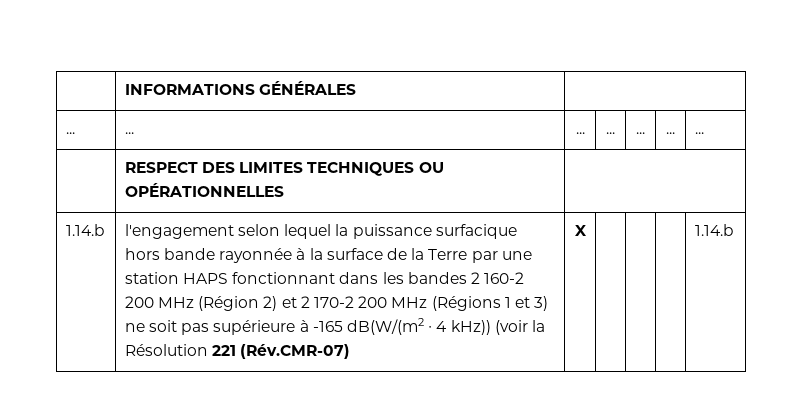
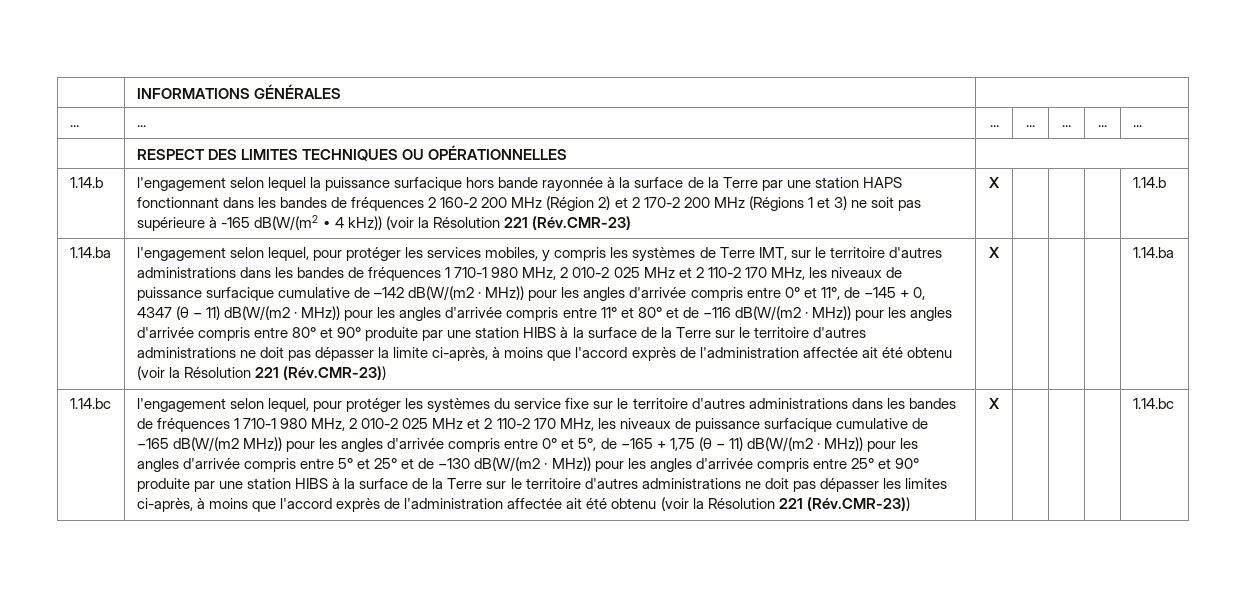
- l'engagement selon lequel la puissance surfacique hors bande rayonnée à la surface de la Terre par une station HAPS fonctionnant dans les bandes 2 160-2 200 MHz (Région 2) et 2 170-2 200 MHz (Régions 1 et 3) ne soit pas supérieure à -165 dB(W/(m2 ∙ 4 kHz)) (voir la Résolution 221 (Rév.CMR-07)
+ l'engagement selon lequel la puissance surfacique hors bande rayonnée à la surface de la Terre par une station HAPS fonctionnant dans les bandes de fréquences 2 160-2 200 MHz (Région 2) et 2 170-2 200 MHz (Régions 1 et 3) ne soit pas supérieure à -165 dB(W/(m2 ∙ 4 kHz)) (voir la Résolution 221 (Rév.CMR-23)
+ 1.14.ba | l'engagement selon lequel, pour protéger les services mobiles, y compris les systèmes de Terre IMT, sur le territoire d'autres administrations dans les bandes de fréquences 1 710-1 980 MHz, 2 010-2 025 MHz et 2 110-2 170 MHz, les niveaux de puissance surfacique cumulative de –142 dB(W/(m2 · MHz)) pour les angles d'arrivée compris entre 0° et 11°, de −145 + 0, 4347 (θ − 11) dB(W/(m2 · MHz)) pour les angles d'arrivée compris entre 11° et 80° et de −116 dB(W/(m2 · MHz)) pour les angles d'arrivée compris entre 80° et 90° produite par une station HIBS à la surface de la Terre sur le territoire d'autres administrations ne doit pas dépasser la limite ci-après, à moins que l'accord exprès de l'administration affectée ait été obtenu (voir la Résolution 221 (Rév.CMR-23)) | X | | | | 1.14.ba
+ 1.14.bc | l'engagement selon lequel, pour protéger les systèmes du service fixe sur le territoire d'autres administrations dans les bandes de fréquences 1 710-1 980 MHz, 2 010-2 025 MHz et 2 110-2 170 MHz, les niveaux de puissance surfacique cumulative de −165 dB(W/(m2 MHz)) pour les angles d'arrivée compris entre 0° et 5°, de −165 + 1,75 (θ − 11) dB(W/(m2 · MHz)) pour les angles d'arrivée compris entre 5° et 25° et de −130 dB(W/(m2 · MHz)) pour les angles d'arrivée compris entre 25° et 90° produite par une station HIBS à la surface de la Terre sur le territoire d'autres administrations ne doit pas dépasser les limites ci-après, à moins que l'accord exprès de l'administration affectée ait été obtenu (voir la Résolution 221 (Rév.CMR-23)) | X | | | | 1.14.bc

